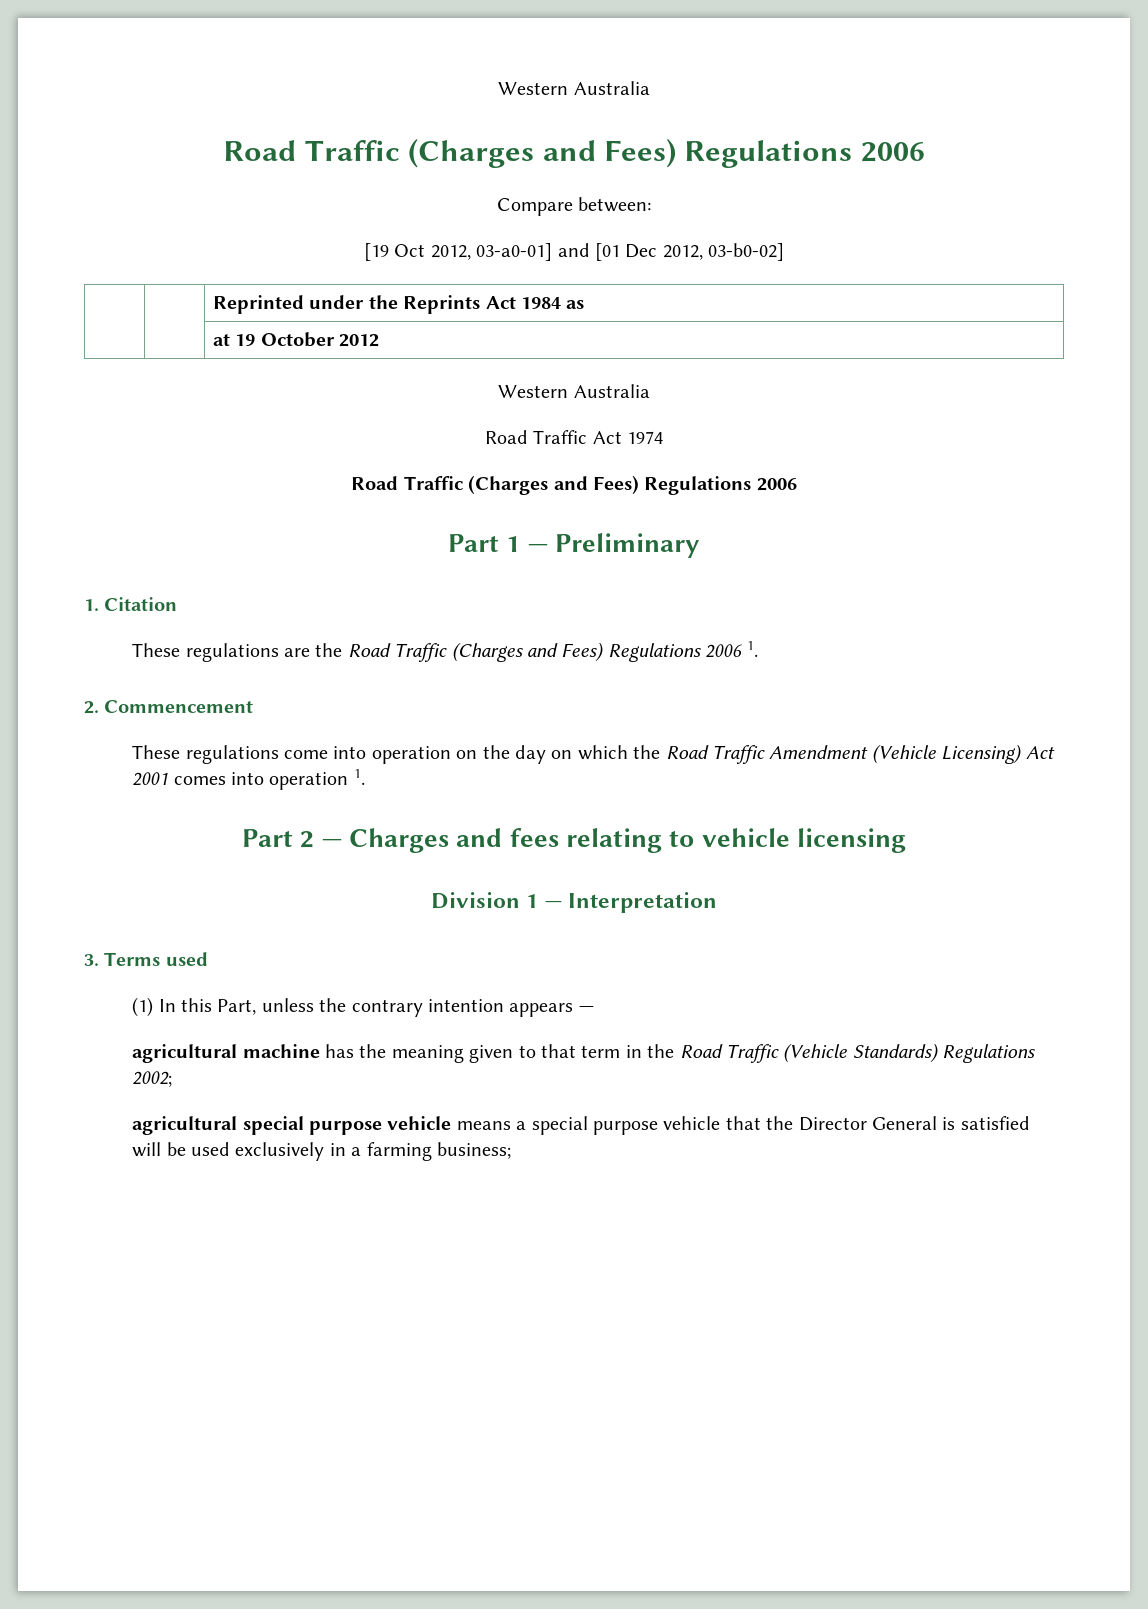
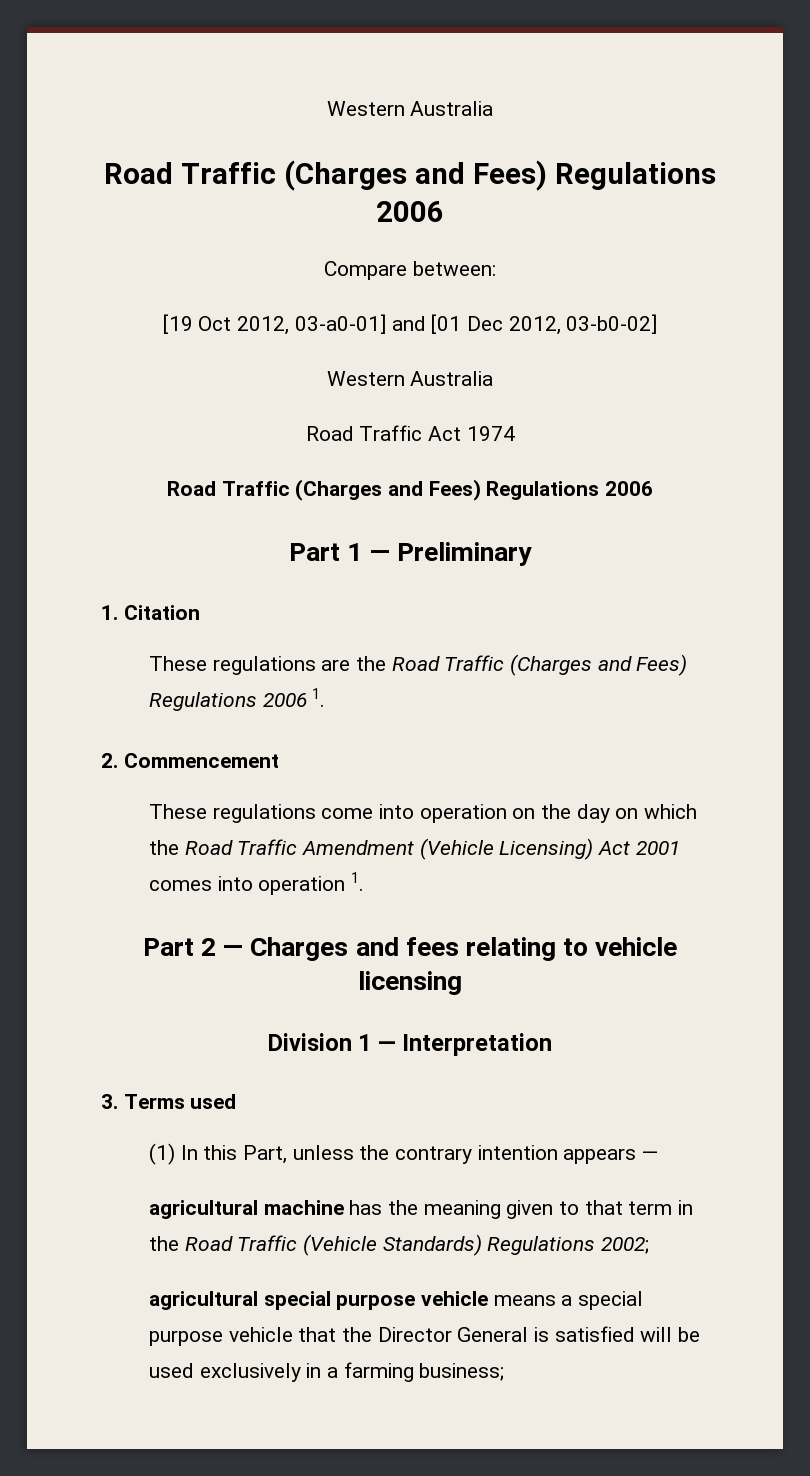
- | | Reprinted under the Reprints Act 1984 as
- | | at 19 October 2012

